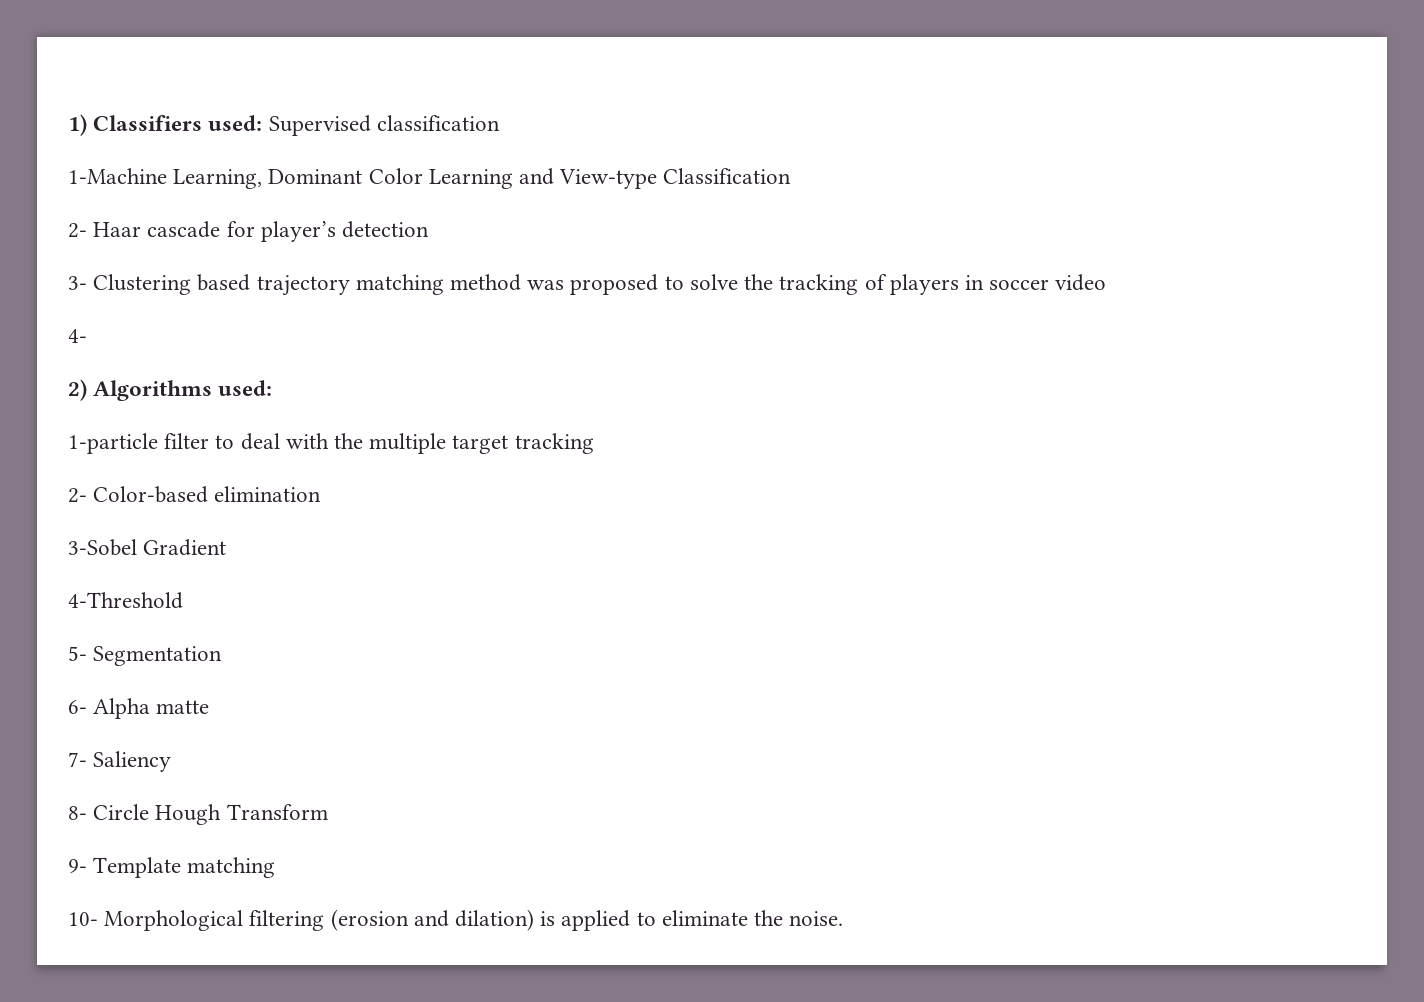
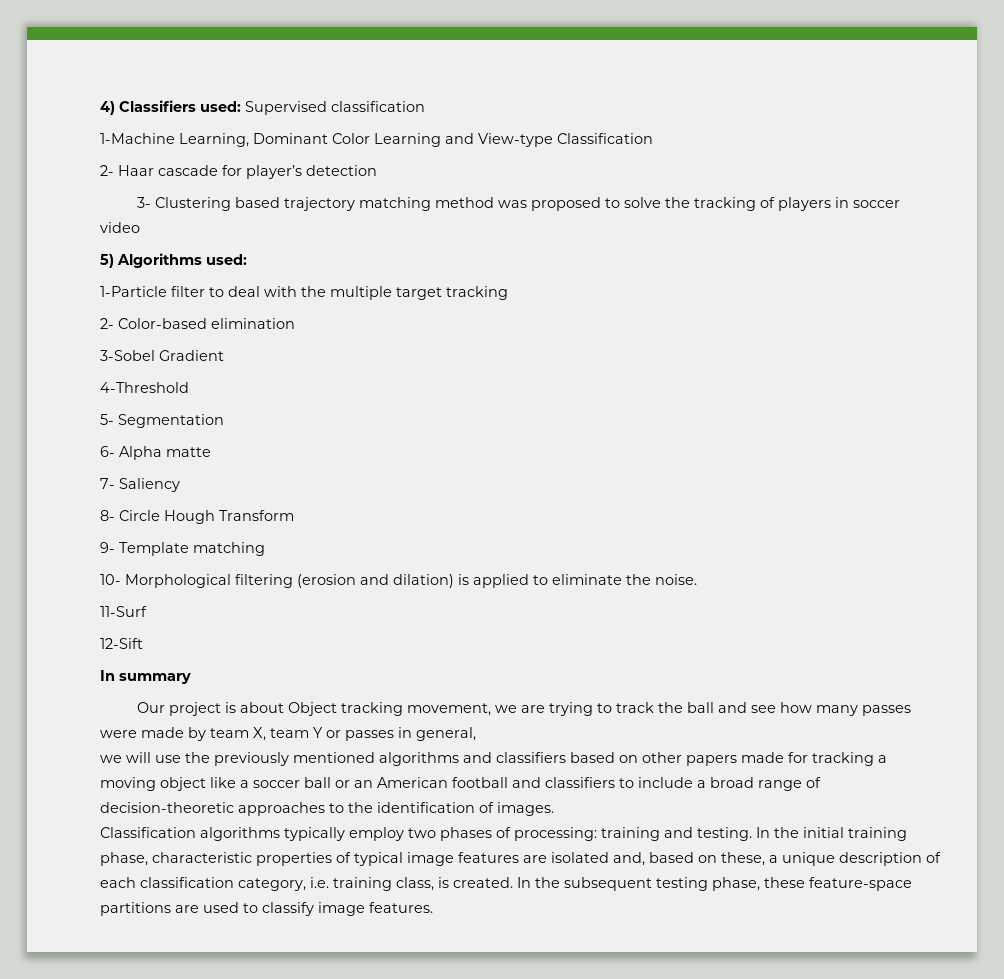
- 1) Classifiers used: Supervised classification
+ 4) Classifiers used: Supervised classification
- 4-
- 2) Algorithms used:
+ 5) Algorithms used:
- 1-particle filter to deal with the multiple target tracking
+ 1-Particle filter to deal with the multiple target tracking
+ 11-Surf
+ 12-Sift
+ In summary
+ Our project is about Object tracking movement, we are trying to track the ball and see how many passes were made by team X, team Y or passes in general,
+ we will use the previously mentioned algorithms and classifiers based on other papers made for tracking a moving object like a soccer ball or an American football and classifiers to include a broad range of decision-theoretic approaches to the identification of images.
+ Classification algorithms typically employ two phases of processing: training and testing. In the initial training phase, characteristic properties of typical image features are isolated and, based on these, a unique description of each classification category, i.e. training class, is created. In the subsequent testing phase, these feature-space partitions are used to classify image features.

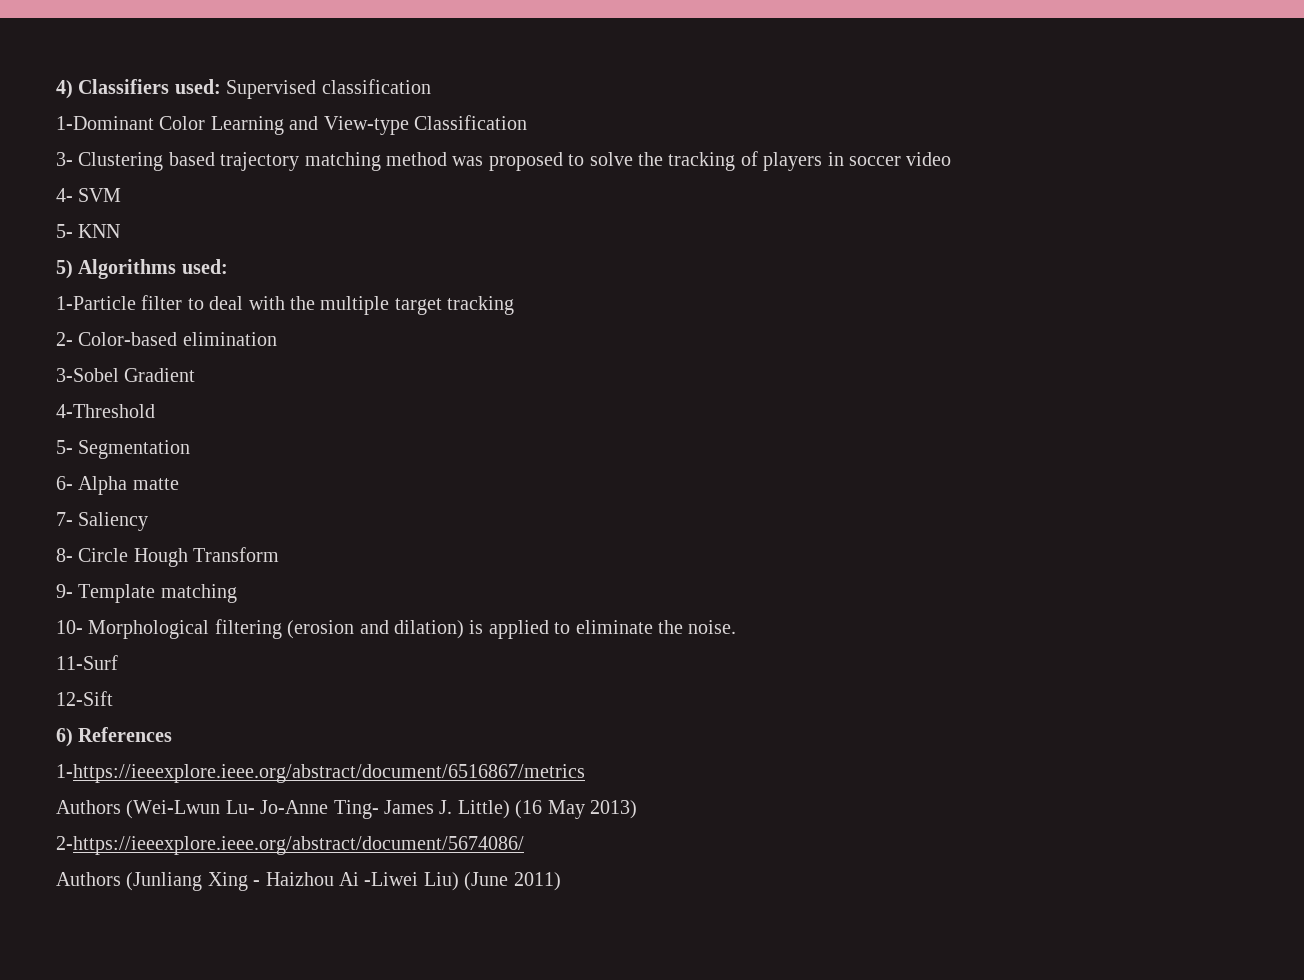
- 1-Machine Learning, Dominant Color Learning and View-type Classification
+ 1-Dominant Color Learning and View-type Classification
- 2- Haar cascade for player’s detection
+ 4- SVM
+ 5- KNN
- In summary
- Our project is about Object tracking movement, we are trying to track the ball and see how many passes were made by team X, team Y or passes in general,
- we will use the previously mentioned algorithms and classifiers based on other papers made for tracking a moving object like a soccer ball or an American football and classifiers to include a broad range of decision-theoretic approaches to the identification of images.
- Classification algorithms typically employ two phases of processing: training and testing. In the initial training phase, characteristic properties of typical image features are isolated and, based on these, a unique description of each classification category, i.e. training class, is created. In the subsequent testing phase, these feature-space partitions are used to classify image features.
+ 6) References
+ 1-https://ieeexplore.ieee.org/abstract/document/6516867/metrics
+ Authors (Wei-Lwun Lu- Jo-Anne Ting- James J. Little) (16 May 2013)
+ 2-https://ieeexplore.ieee.org/abstract/document/5674086/
+ Authors (Junliang Xing - Haizhou Ai -Liwei Liu) (June 2011)

